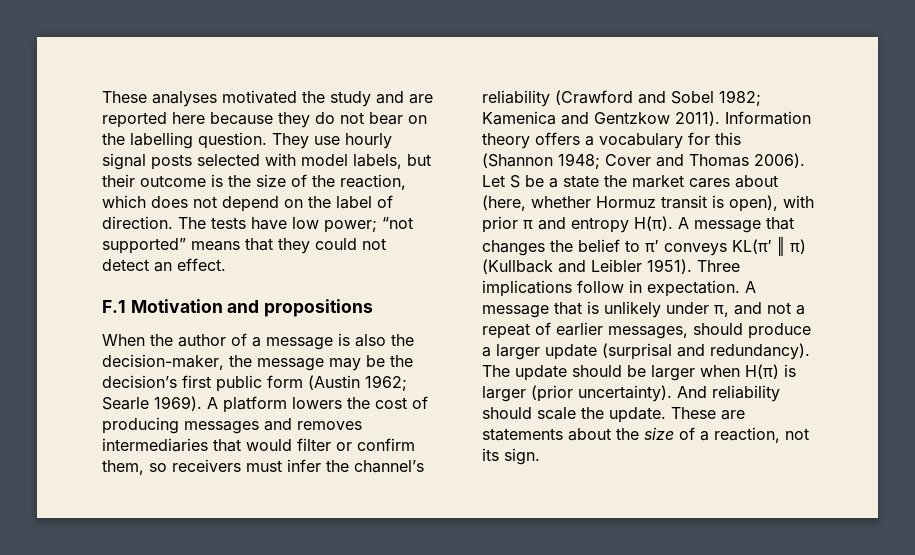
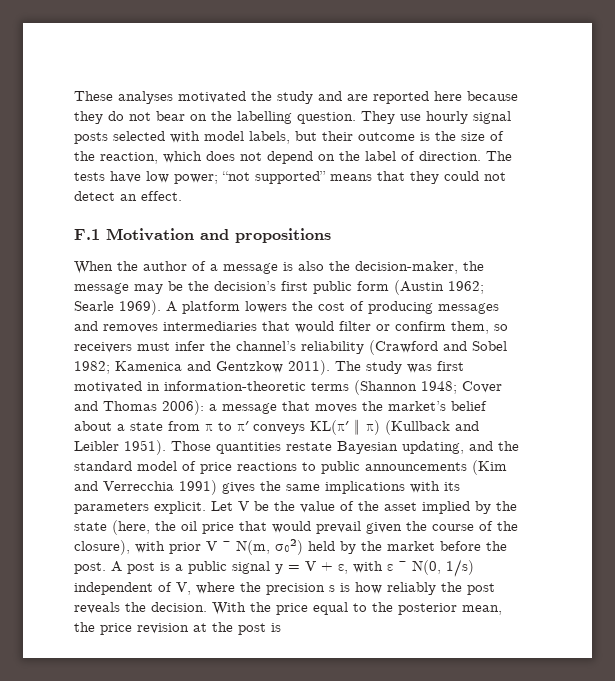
- Information theory offers a vocabulary for this (Shannon 1948; Cover and Thomas 2006). Let S be a state the market cares about (here, whether Hormuz transit is open), with prior π and entropy H(π). A message that changes the belief to π′ conveys KL(π′ ‖ π) (Kullback and Leibler 1951).
+ The study was first motivated in information-theoretic terms (Shannon 1948; Cover and Thomas 2006): a message that moves the market’s belief about a state from π to π′ conveys KL(π′ ‖ π) (Kullback and Leibler 1951).
- Three implications follow in expectation. A message that is unlikely under π, and not a repeat of earlier messages, should produce a larger update (surprisal and redundancy). The update should be larger when H(π) is larger (prior uncertainty). And reliability should scale the update. These are statements about the size of a reaction, not its sign.
+ Those quantities restate Bayesian updating, and the standard model of price reactions to public announcements (Kim and Verrecchia 1991) gives the same implications with its parameters explicit. Let V be the value of the asset implied by the state (here, the oil price that would prevail given the course of the closure), with prior V ~ N(m, σ₀²) held by the market before the post. A post is a public signal y = V + ε, with ε ~ N(0, 1/s) independent of V, where the precision s is how reliably the post reveals the decision. With the price equal to the posterior mean, the price revision at the post is

